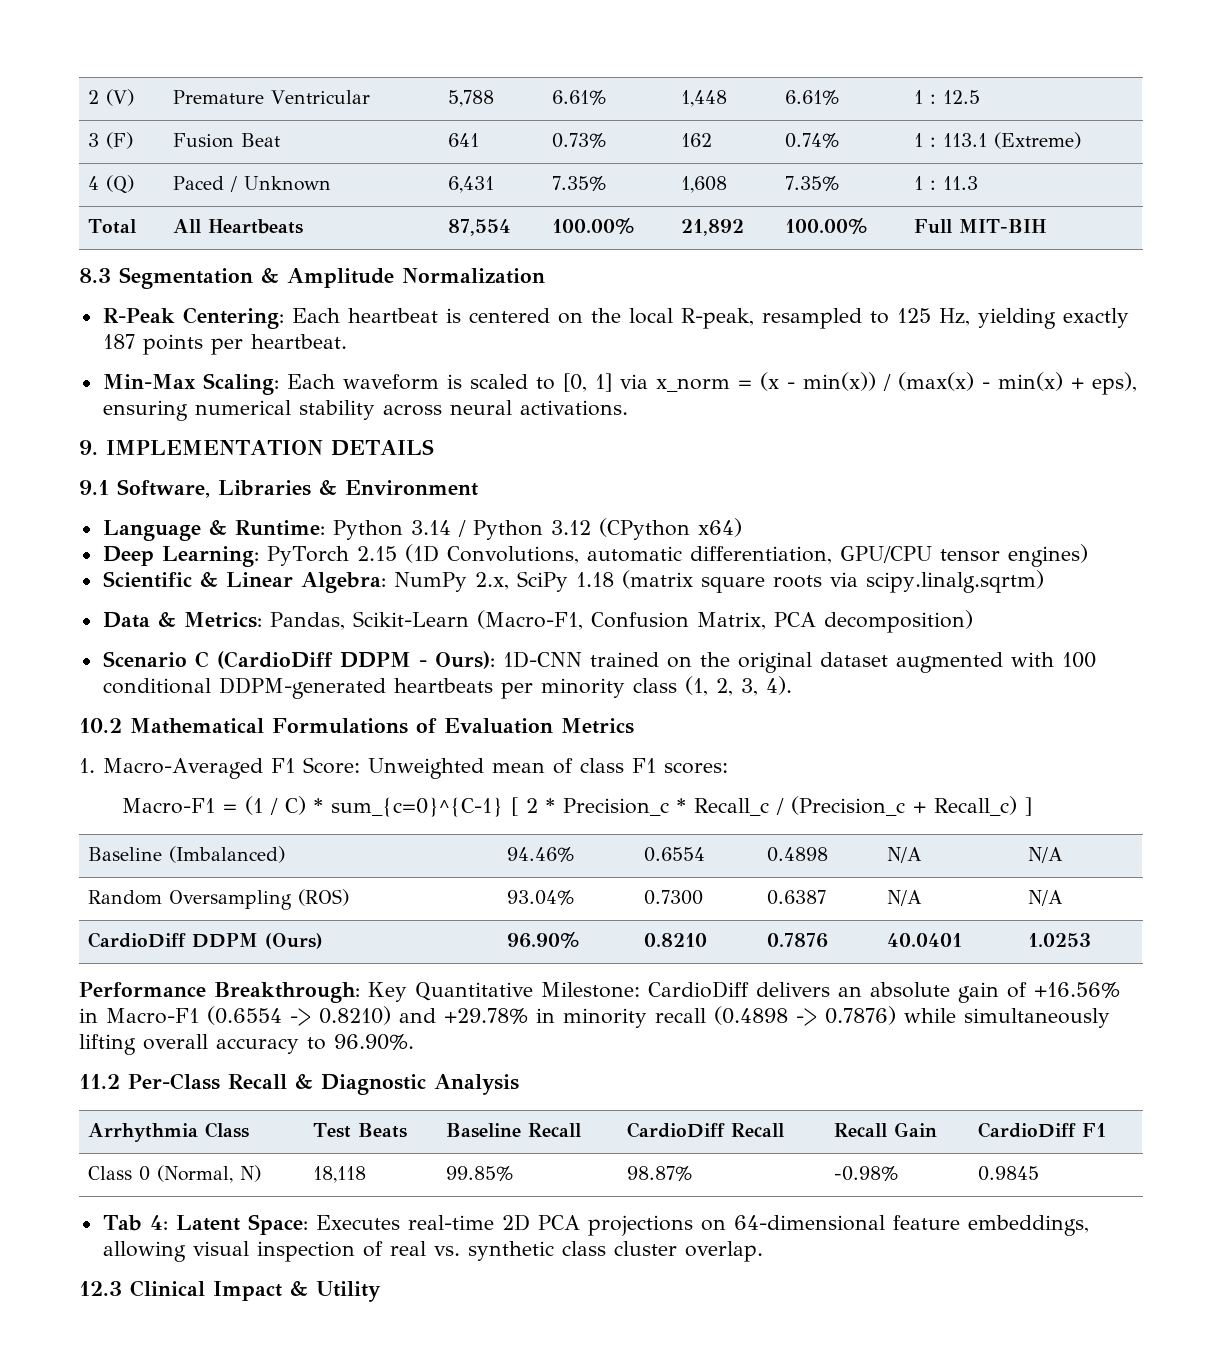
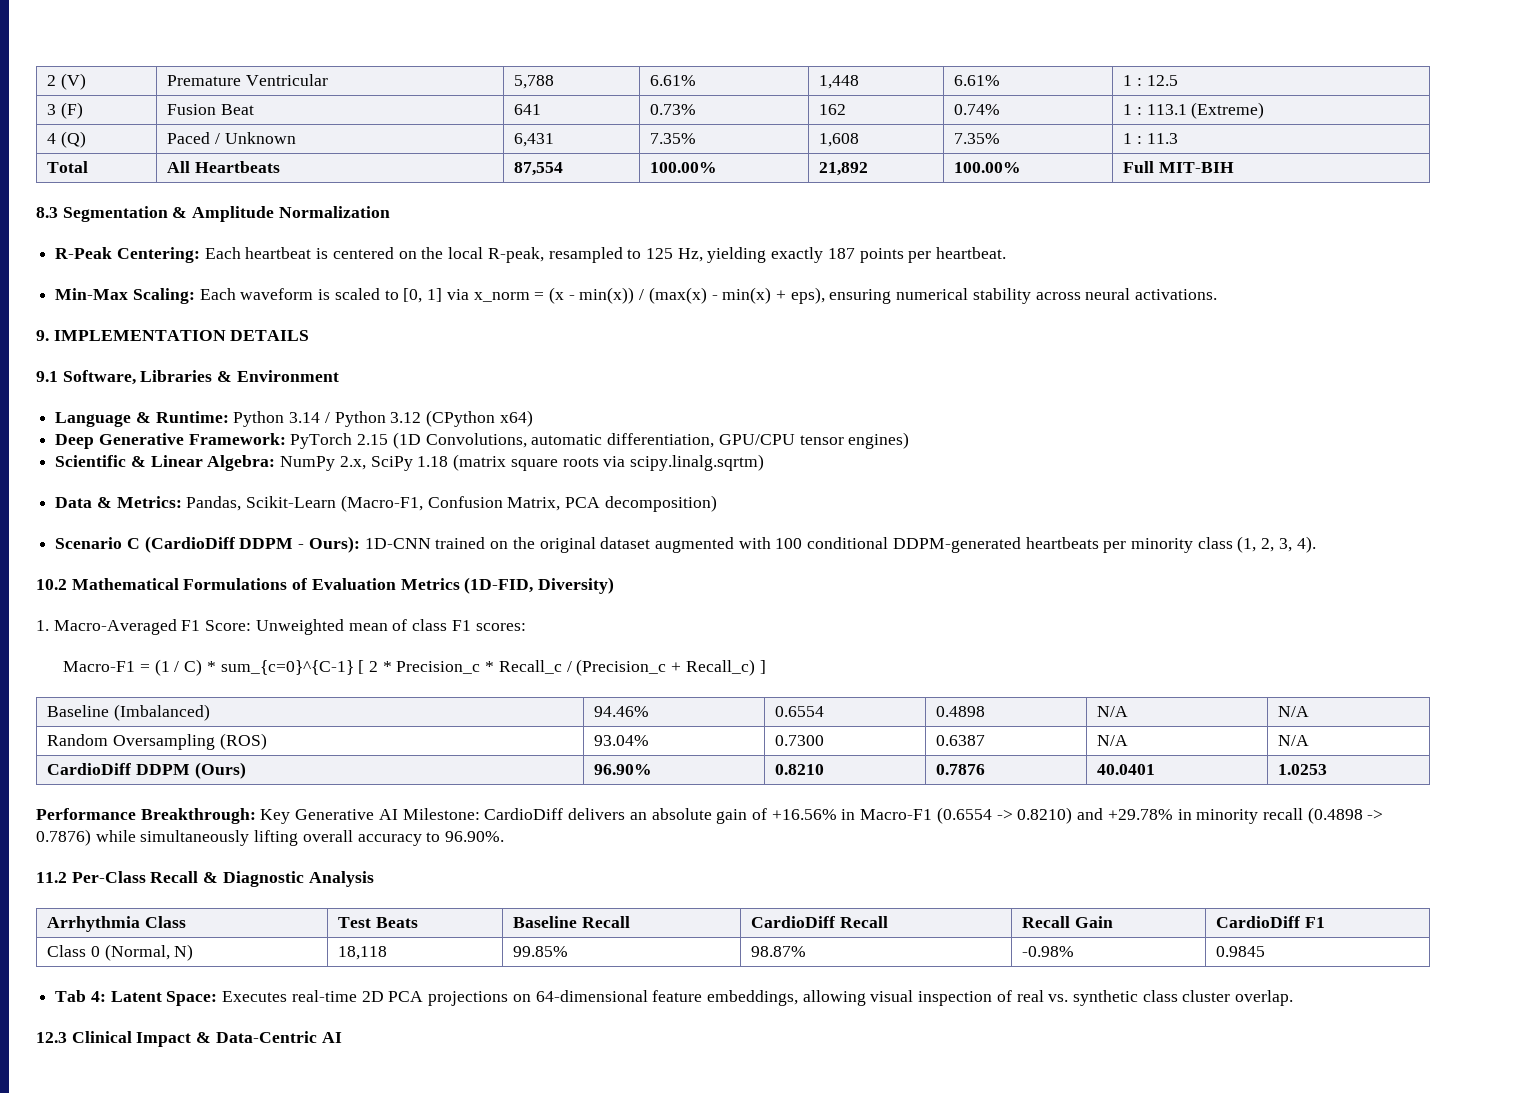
- Deep Learning: PyTorch 2.15 (1D Convolutions, automatic differentiation, GPU/CPU tensor engines)
+ Deep Generative Framework: PyTorch 2.15 (1D Convolutions, automatic differentiation, GPU/CPU tensor engines)
- 10.2 Mathematical Formulations of Evaluation Metrics
+ 10.2 Mathematical Formulations of Evaluation Metrics (1D-FID, Diversity)
- Performance Breakthrough: Key Quantitative Milestone: CardioDiff delivers an absolute gain of +16.56% in Macro-F1 (0.6554 -> 0.8210) and +29.78% in minority recall (0.4898 -> 0.7876) while simultaneously lifting overall accuracy to 96.90%.
+ Performance Breakthrough: Key Generative AI Milestone: CardioDiff delivers an absolute gain of +16.56% in Macro-F1 (0.6554 -> 0.8210) and +29.78% in minority recall (0.4898 -> 0.7876) while simultaneously lifting overall accuracy to 96.90%.
- 12.3 Clinical Impact & Utility
+ 12.3 Clinical Impact & Data-Centric AI

